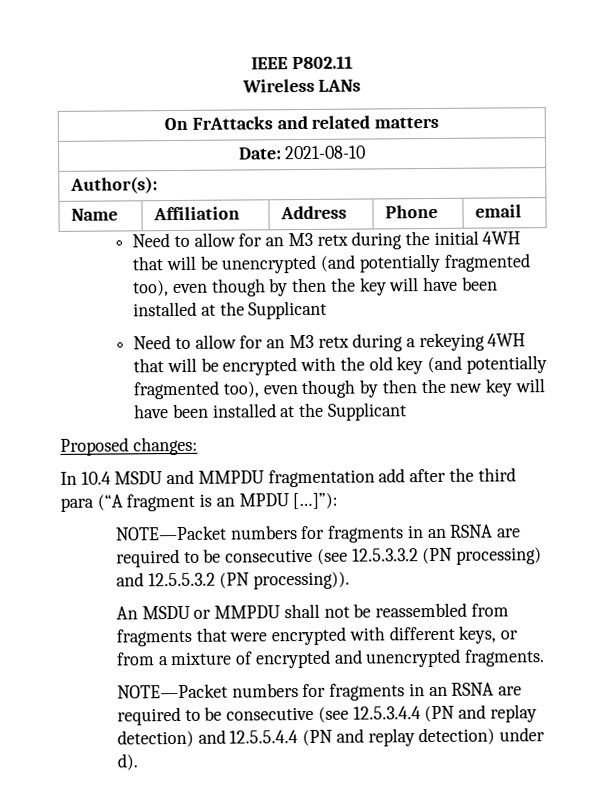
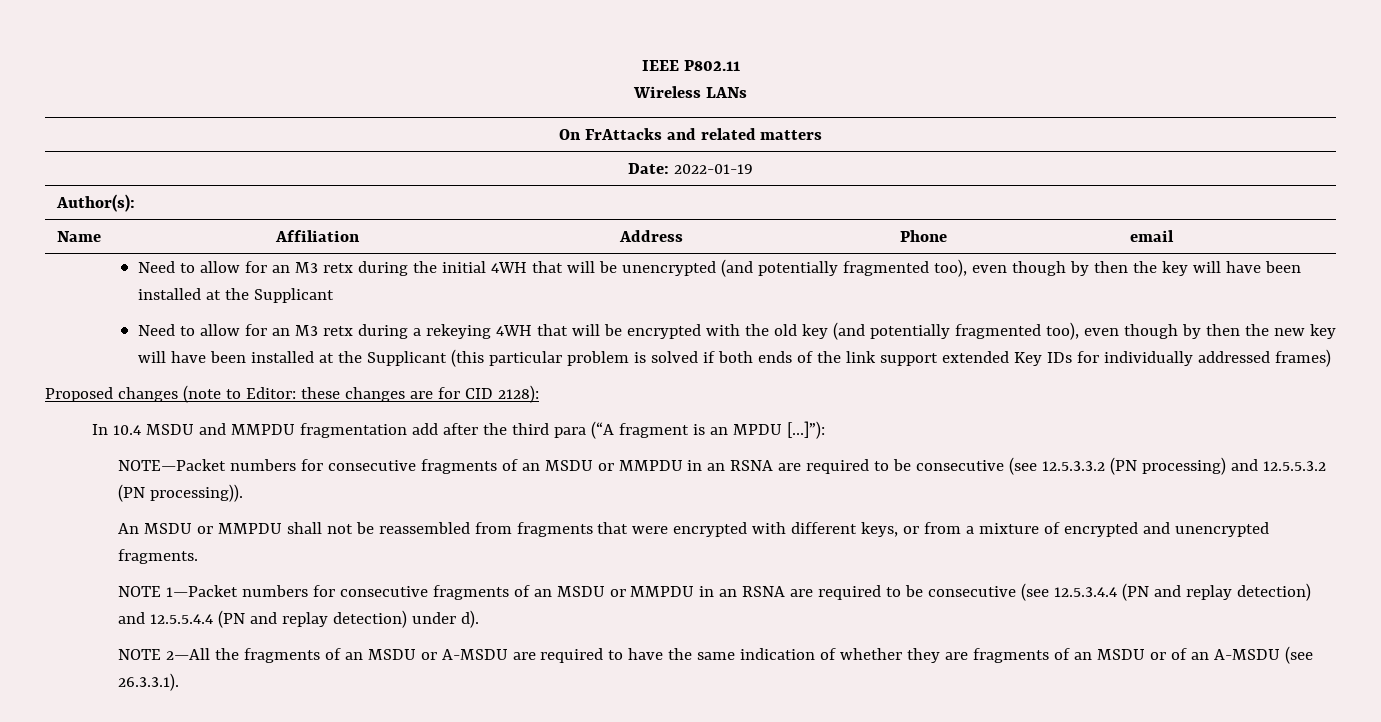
- Date: 2021-08-10
+ Date: 2022-01-19
- Need to allow for an M3 retx during a rekeying 4WH that will be encrypted with the old key (and potentially fragmented too), even though by then the new key will have been installed at the Supplicant
- Proposed changes:
+ Need to allow for an M3 retx during a rekeying 4WH that will be encrypted with the old key (and potentially fragmented too), even though by then the new key will have been installed at the Supplicant (this particular problem is solved if both ends of the link support extended Key IDs for individually addressed frames)
+ Proposed changes (note to Editor: these changes are for CID 2128):
- NOTE—Packet numbers for fragments in an RSNA are required to be consecutive (see 12.5.3.3.2 (PN processing) and 12.5.5.3.2 (PN processing)).
+ NOTE—Packet numbers for consecutive fragments of an MSDU or MMPDU in an RSNA are required to be consecutive (see 12.5.3.3.2 (PN processing) and 12.5.5.3.2 (PN processing)).
- NOTE—Packet numbers for fragments in an RSNA are required to be consecutive (see 12.5.3.4.4 (PN and replay detection) and 12.5.5.4.4 (PN and replay detection) under d).
+ NOTE 1—Packet numbers for consecutive fragments of an MSDU or MMPDU in an RSNA are required to be consecutive (see 12.5.3.4.4 (PN and replay detection) and 12.5.5.4.4 (PN and replay detection) under d).
+ NOTE 2—All the fragments of an MSDU or A-MSDU are required to have the same indication of whether they are fragments of an MSDU or of an A-MSDU (see 26.3.3.1).

